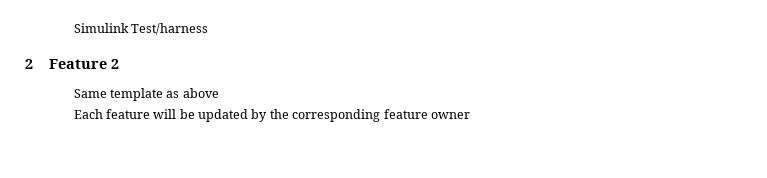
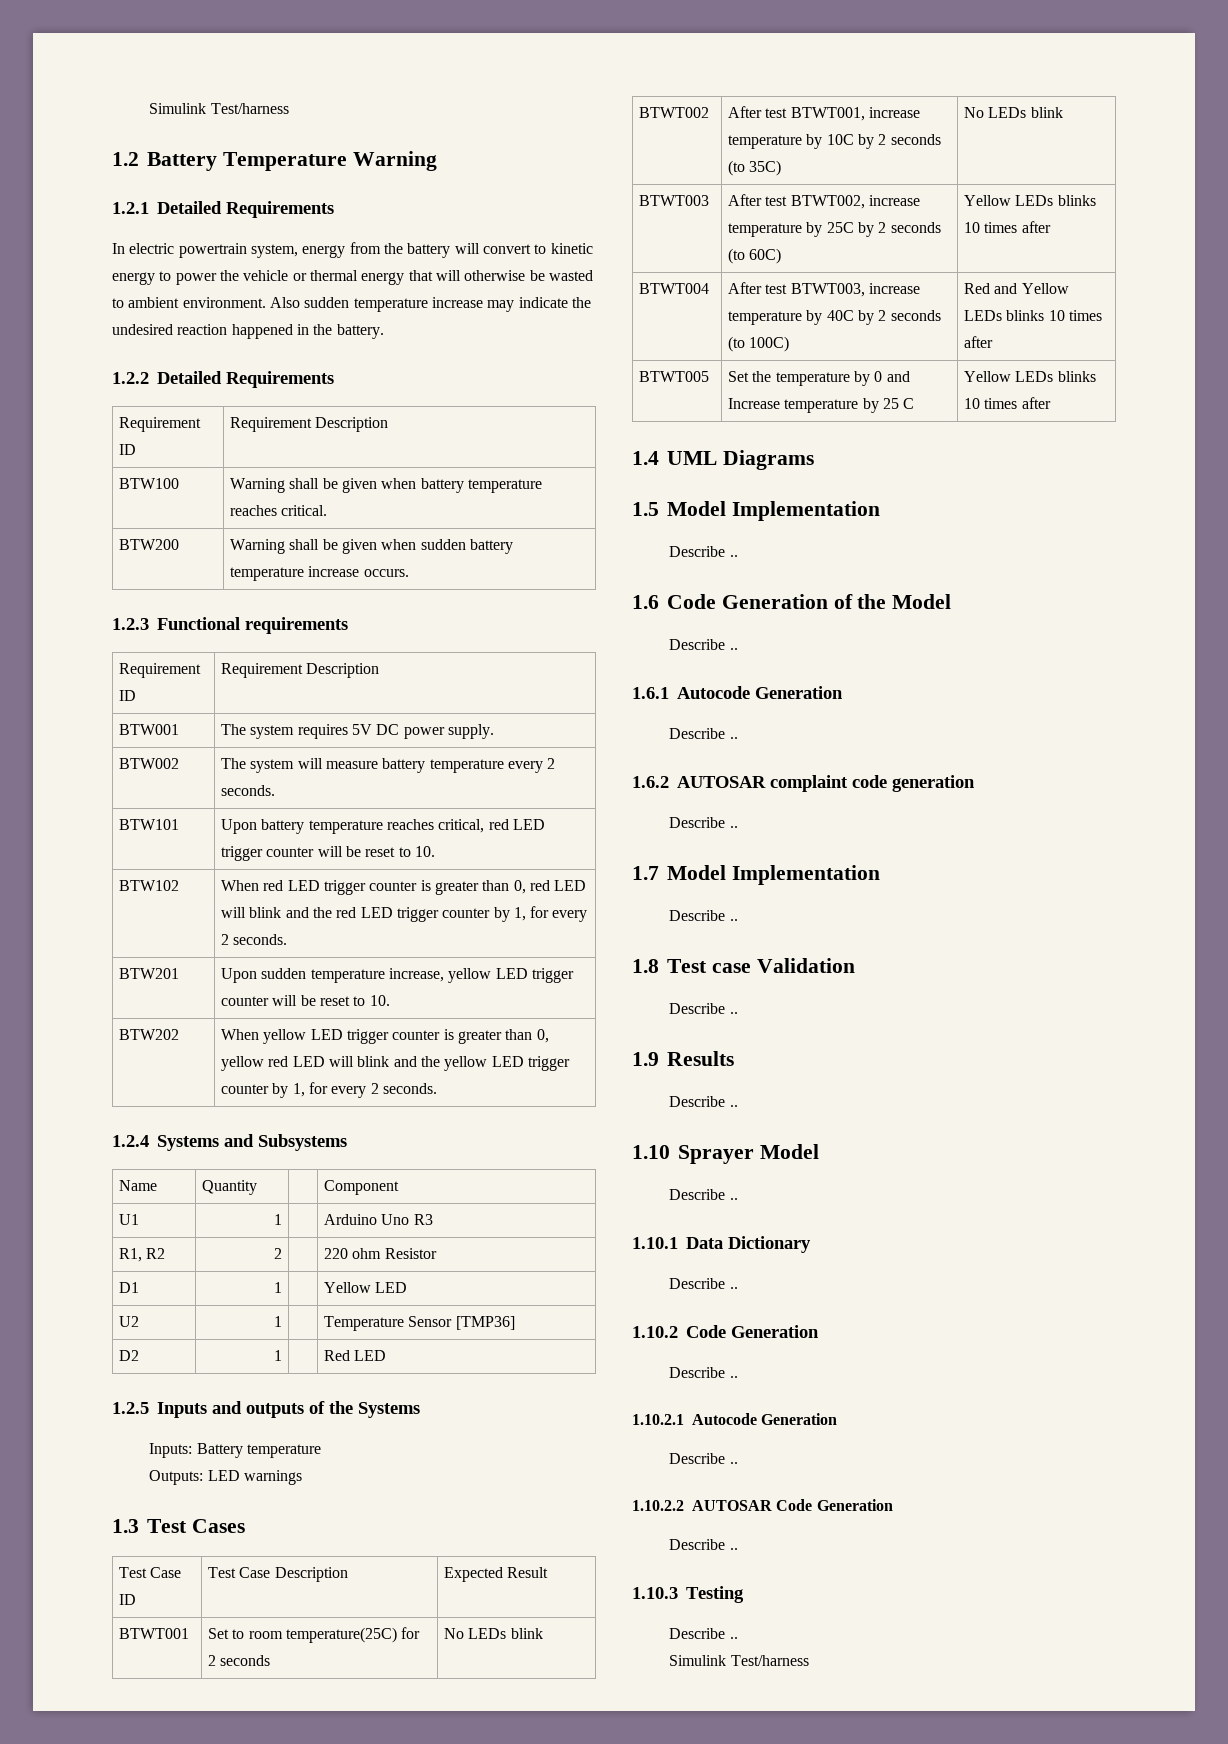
- 2 Feature 2
- Same template as above
- Each feature will be updated by the corresponding feature owner
+ 1.2 Battery Temperature Warning
+ 1.2.1 Detailed Requirements
+ In electric powertrain system, energy from the battery will convert to kinetic energy to power the vehicle or thermal energy that will otherwise be wasted to ambient environment. Also sudden temperature increase may indicate the undesired reaction happened in the battery.
+ 1.2.2 Detailed Requirements
+ Requirement ID | Requirement Description
+ BTW100 | Warning shall be given when battery temperature reaches critical.
+ BTW200 | Warning shall be given when sudden battery temperature increase occurs.
+ 1.2.3 Functional requirements
+ Requirement ID | Requirement Description
+ BTW001 | The system requires 5V DC power supply.
+ BTW002 | The system will measure battery temperature every 2 seconds.
+ BTW101 | Upon battery temperature reaches critical, red LED trigger counter will be reset to 10.
+ BTW102 | When red LED trigger counter is greater than 0, red LED will blink and the red LED trigger counter by 1, for every 2 seconds.
+ BTW201 | Upon sudden temperature increase, yellow LED trigger counter will be reset to 10.
+ BTW202 | When yellow LED trigger counter is greater than 0, yellow red LED will blink and the yellow LED trigger counter by 1, for every 2 seconds.
+ 1.2.4 Systems and Subsystems
+ Name | Quantity | | Component
+ U1 | 1 | | Arduino Uno R3
+ R1, R2 | 2 | | 220 ohm Resistor
+ D1 | 1 | | Yellow LED
+ U2 | 1 | | Temperature Sensor [TMP36]
+ D2 | 1 | | Red LED
+ 1.2.5 Inputs and outputs of the Systems
+ Inputs: Battery temperature
+ Outputs: LED warnings
+ 1.3 Test Cases
+ Test Case ID | Test Case Description | Expected Result
+ BTWT001 | Set to room temperature(25C) for 2 seconds | No LEDs blink
+ BTWT002 | After test BTWT001, increase temperature by 10C by 2 seconds (to 35C) | No LEDs blink
+ BTWT003 | After test BTWT002, increase temperature by 25C by 2 seconds (to 60C) | Yellow LEDs blinks 10 times after
+ BTWT004 | After test BTWT003, increase temperature by 40C by 2 seconds (to 100C) | Red and Yellow LEDs blinks 10 times after
+ BTWT005 | Set the temperature by 0 and Increase temperature by 25 C | Yellow LEDs blinks 10 times after
+ 1.4 UML Diagrams
+ 1.5 Model Implementation
+ Describe ..
+ 1.6 Code Generation of the Model
+ Describe ..
+ 1.6.1 Autocode Generation
+ Describe ..
+ 1.6.2 AUTOSAR complaint code generation
+ Describe ..
+ 1.7 Model Implementation
+ Describe ..
+ 1.8 Test case Validation
+ Describe ..
+ 1.9 Results
+ Describe ..
+ 1.10 Sprayer Model
+ Describe ..
+ 1.10.1 Data Dictionary
+ Describe ..
+ 1.10.2 Code Generation
+ Describe ..
+ 1.10.2.1 Autocode Generation
+ Describe ..
+ 1.10.2.2 AUTOSAR Code Generation
+ Describe ..
+ 1.10.3 Testing
+ Describe ..
+ Simulink Test/harness

